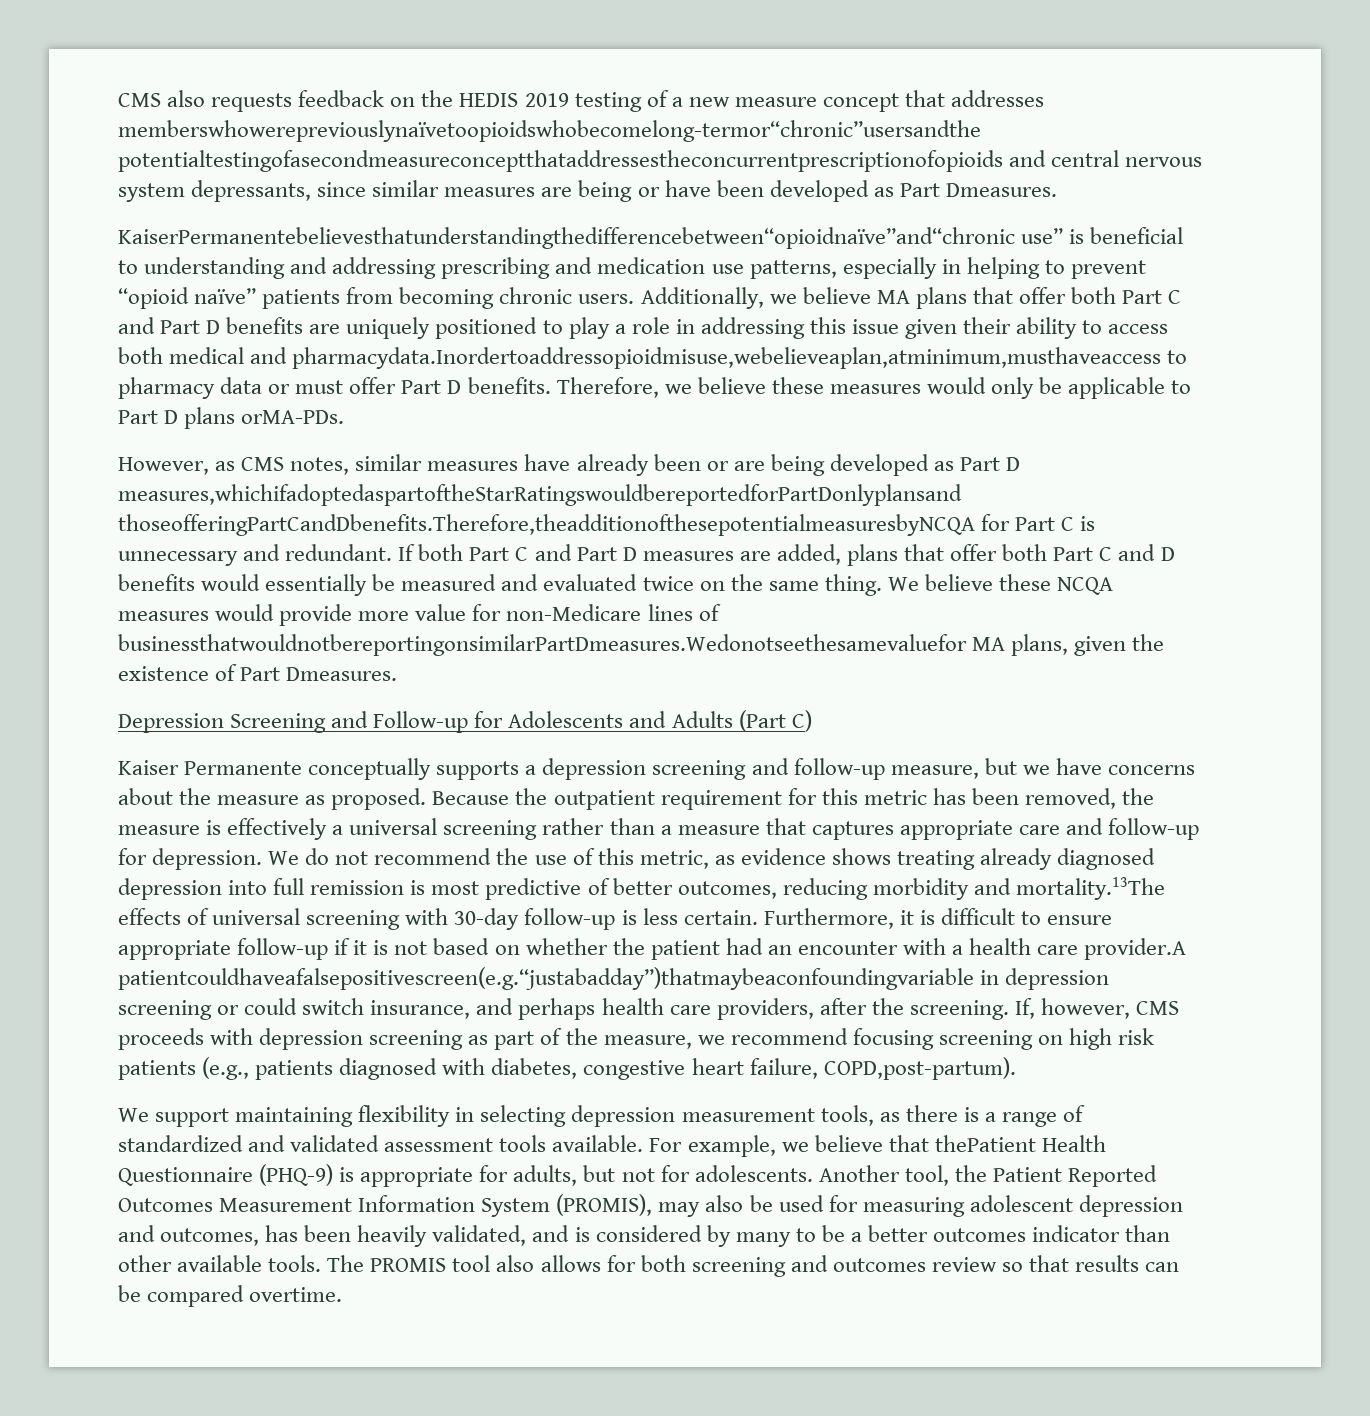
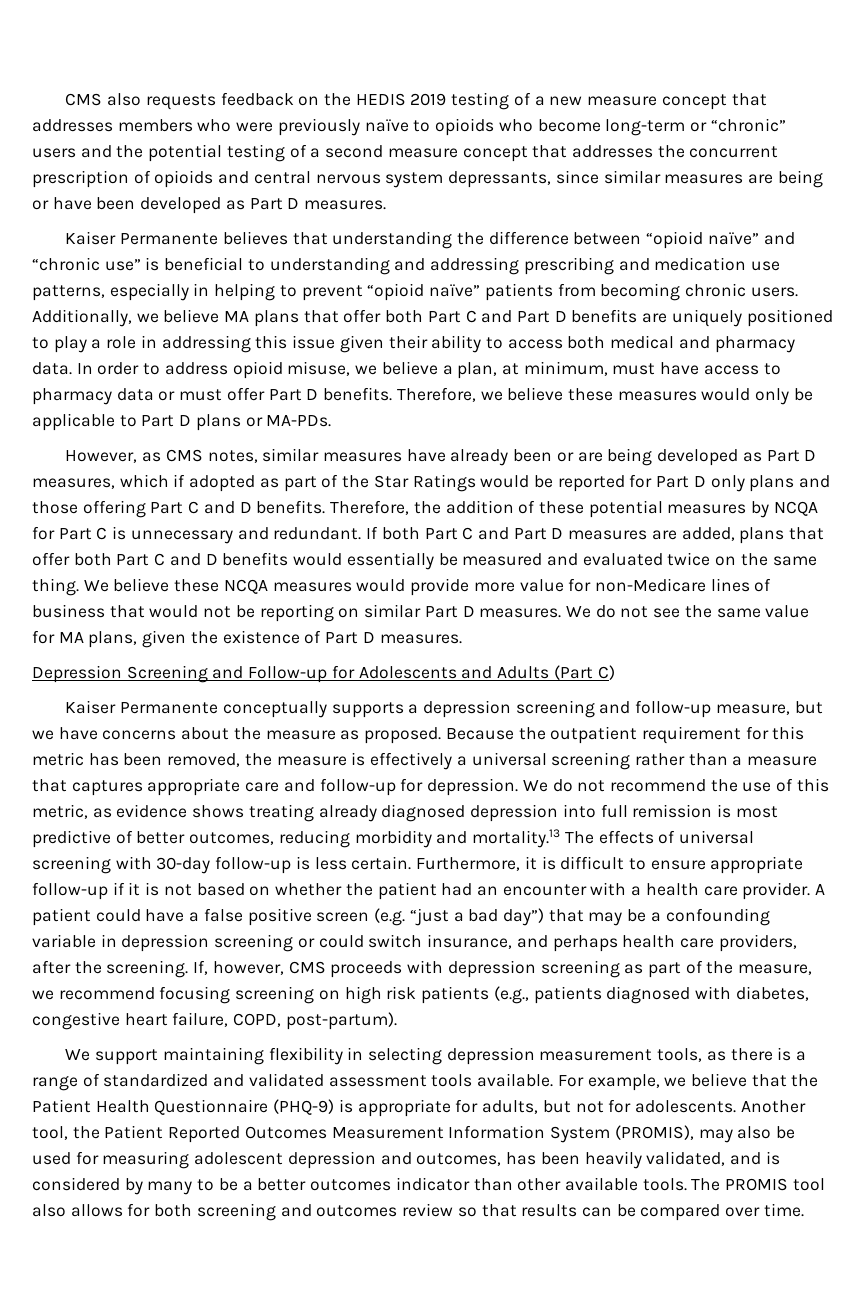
- CMS also requests feedback on the HEDIS 2019 testing of a new measure concept that addresses memberswhowerepreviouslynaïvetoopioidswhobecomelong-termor“chronic”usersandthe potentialtestingofasecondmeasureconceptthataddressestheconcurrentprescriptionofopioids and central nervous system depressants, since similar measures are being or have been developed as Part Dmeasures.
- KaiserPermanentebelievesthatunderstandingthedifferencebetween“opioidnaïve”and“chronic use” is beneficial to understanding and addressing prescribing and medication use patterns, especially in helping to prevent “opioid naïve” patients from becoming chronic users.
+ CMS also requests feedback on the HEDIS 2019 testing of a new measure concept that addresses members who were previously naïve to opioids who become long-term or “chronic” users and the potential testing of a second measure concept that addresses the concurrent prescription of opioids and central nervous system depressants, since similar measures are being or have been developed as Part D measures.
+ Kaiser Permanente believes that understanding the difference between “opioid naïve” and “chronic use” is beneficial to understanding and addressing prescribing and medication use patterns, especially in helping to prevent “opioid naïve” patients from becoming chronic users.
- Additionally, we believe MA plans that offer both Part C and Part D benefits are uniquely positioned to play a role in addressing this issue given their ability to access both medical and pharmacydata.Inordertoaddressopioidmisuse,webelieveaplan,atminimum,musthaveaccess to pharmacy data or must offer Part D benefits.
+ Additionally, we believe MA plans that offer both Part C and Part D benefits are uniquely positioned to play a role in addressing this issue given their ability to access both medical and pharmacy data. In order to address opioid misuse, we believe a plan, at minimum, must have access to pharmacy data or must offer Part D benefits.
- Therefore, we believe these measures would only be applicable to Part D plans orMA-PDs.
+ Therefore, we believe these measures would only be applicable to Part D plans or MA-PDs.
- However, as CMS notes, similar measures have already been or are being developed as Part D measures,whichifadoptedaspartoftheStarRatingswouldbereportedforPartDonlyplansand thoseofferingPartCandDbenefits.Therefore,theadditionofthesepotentialmeasuresbyNCQA for Part C is unnecessary and redundant.
+ However, as CMS notes, similar measures have already been or are being developed as Part D measures, which if adopted as part of the Star Ratings would be reported for Part D only plans and those offering Part C and D benefits. Therefore, the addition of these potential measures by NCQA for Part C is unnecessary and redundant.
- We believe these NCQA measures would provide more value for non-Medicare lines of businessthatwouldnotbereportingonsimilarPartDmeasures.Wedonotseethesamevaluefor MA plans, given the existence of Part Dmeasures.
+ We believe these NCQA measures would provide more value for non-Medicare lines of business that would not be reporting on similar Part D measures. We do not see the same value for MA plans, given the existence of Part D measures.
- We do not recommend the use of this metric, as evidence shows treating already diagnosed depression into full remission is most predictive of better outcomes, reducing morbidity and mortality.13The effects of universal screening with 30-day follow-up is less certain.
+ We do not recommend the use of this metric, as evidence shows treating already diagnosed depression into full remission is most predictive of better outcomes, reducing morbidity and mortality.13 The effects of universal screening with 30-day follow-up is less certain.
- Furthermore, it is difficult to ensure appropriate follow-up if it is not based on whether the patient had an encounter with a health care provider.A patientcouldhaveafalsepositivescreen(e.g.“justabadday”)thatmaybeaconfoundingvariable in depression screening or could switch insurance, and perhaps health care providers, after the screening.
+ Furthermore, it is difficult to ensure appropriate follow-up if it is not based on whether the patient had an encounter with a health care provider. A patient could have a false positive screen (e.g. “just a bad day”) that may be a confounding variable in depression screening or could switch insurance, and perhaps health care providers, after the screening.
- If, however, CMS proceeds with depression screening as part of the measure, we recommend focusing screening on high risk patients (e.g., patients diagnosed with diabetes, congestive heart failure, COPD,post-partum).
+ If, however, CMS proceeds with depression screening as part of the measure, we recommend focusing screening on high risk patients (e.g., patients diagnosed with diabetes, congestive heart failure, COPD, post-partum).
- For example, we believe that thePatient Health Questionnaire (PHQ-9) is appropriate for adults, but not for adolescents.
+ For example, we believe that the Patient Health Questionnaire (PHQ-9) is appropriate for adults, but not for adolescents.
- The PROMIS tool also allows for both screening and outcomes review so that results can be compared overtime.
+ The PROMIS tool also allows for both screening and outcomes review so that results can be compared over time.

